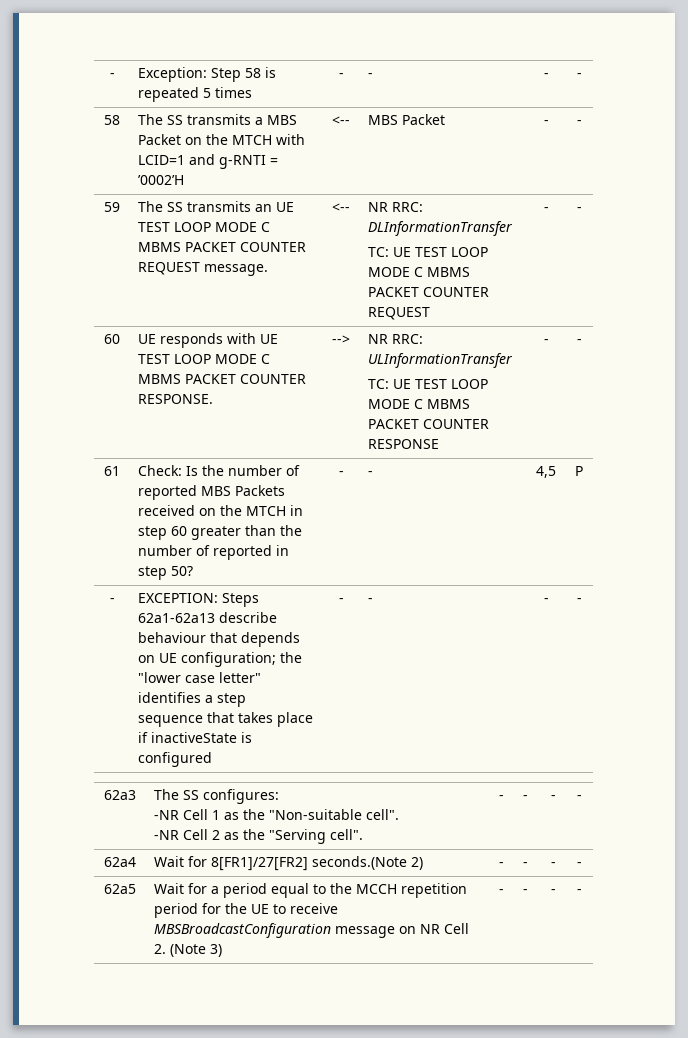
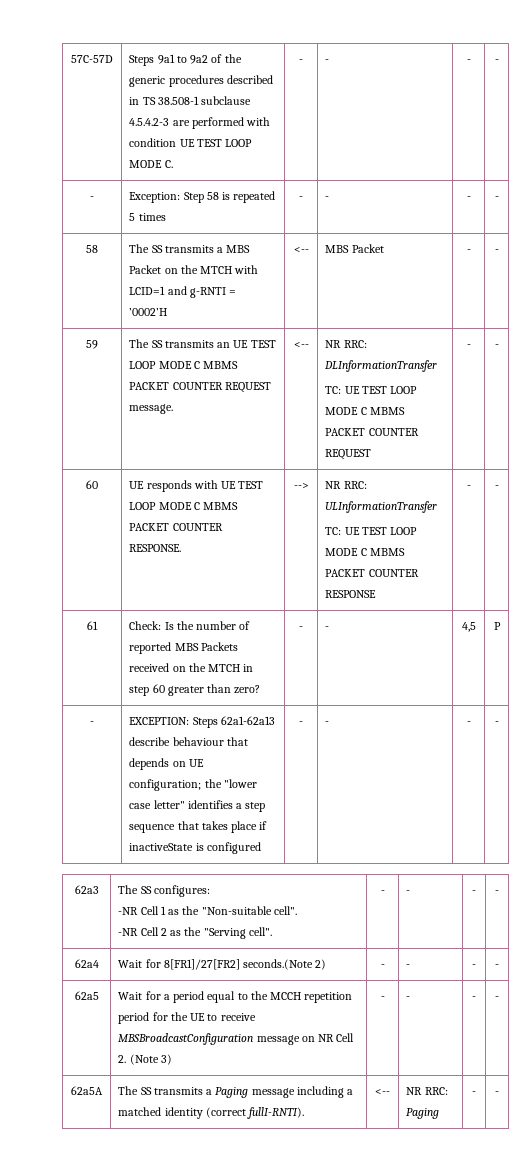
+ 57C-57D | Steps 9a1 to 9a2 of the generic procedures described in TS 38.508-1 subclause 4.5.4.2-3 are performed with condition UE TEST LOOP MODE C. | - | - | - | -
- 61 | Check: Is the number of reported MBS Packets received on the MTCH in step 60 greater than the number of reported in step 50? | - | - | 4,5 | P
+ 61 | Check: Is the number of reported MBS Packets received on the MTCH in step 60 greater than zero? | - | - | 4,5 | P
+ 62a5A | The SS transmits a Paging message including a matched identity (correct fullI-RNTI). | <-- | NR RRC: Paging | - | -

